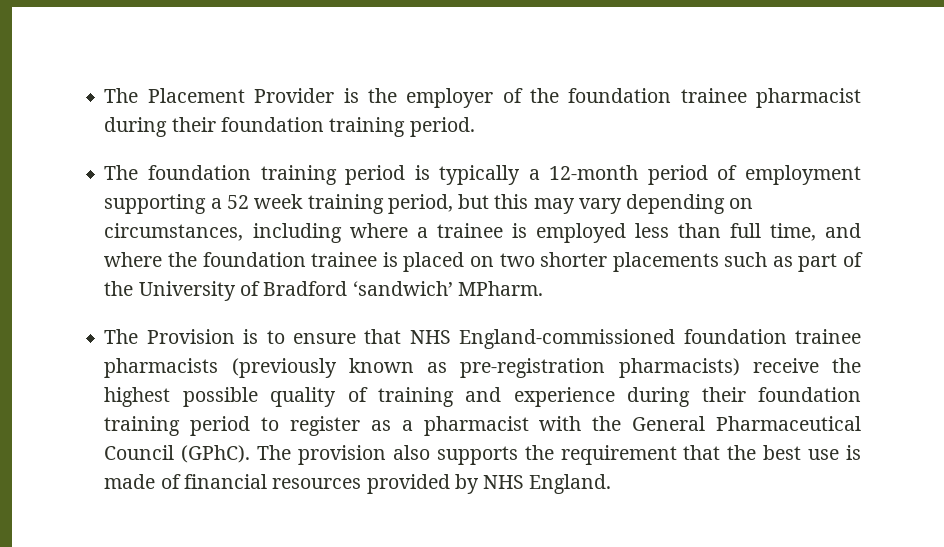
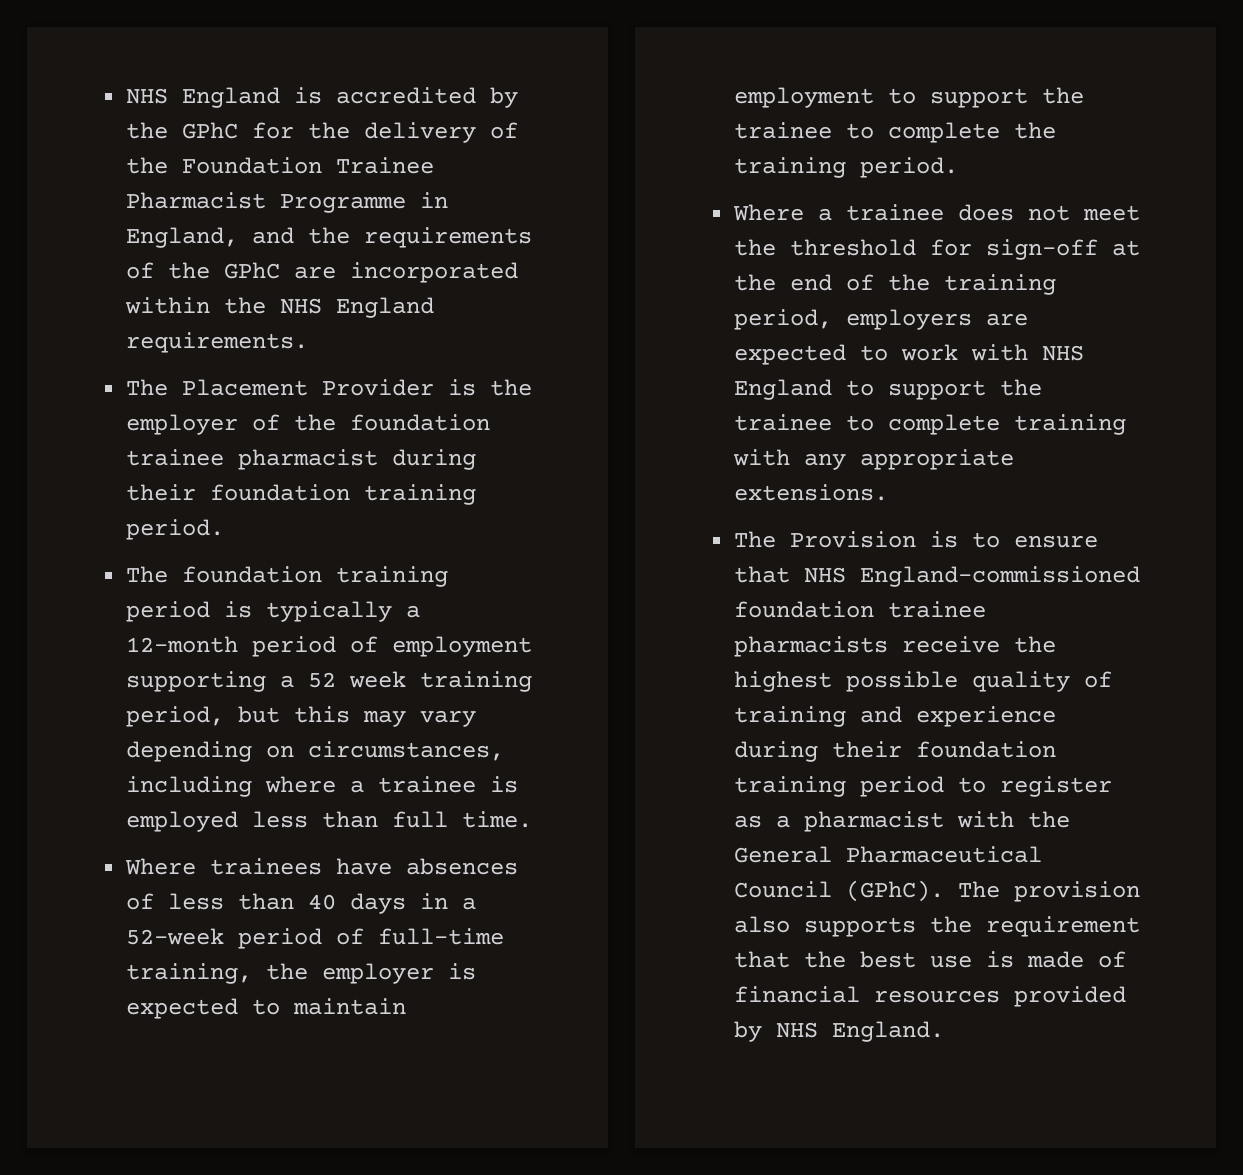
+ NHS England is accredited by the GPhC for the delivery of the Foundation Trainee Pharmacist Programme in England, and the requirements of the GPhC are incorporated within the NHS England requirements.
- The foundation training period is typically a 12-month period of employment supporting a 52 week training period, but this may vary depending on circumstances, including where a trainee is employed less than full time, and where the foundation trainee is placed on two shorter placements such as part of the University of Bradford ‘sandwich’ MPharm.
+ The foundation training period is typically a 12-month period of employment supporting a 52 week training period, but this may vary depending on circumstances, including where a trainee is employed less than full time.
+ Where trainees have absences of less than 40 days in a 52-week period of full-time training, the employer is expected to maintain employment to support the trainee to complete the training period.
+ Where a trainee does not meet the threshold for sign-off at the end of the training period, employers are expected to work with NHS England to support the trainee to complete training with any appropriate extensions.
- The Provision is to ensure that NHS England-commissioned foundation trainee pharmacists (previously known as pre-registration pharmacists) receive the highest possible quality of training and experience during their foundation training period to register as a pharmacist with the General Pharmaceutical Council (GPhC).
+ The Provision is to ensure that NHS England-commissioned foundation trainee pharmacists receive the highest possible quality of training and experience during their foundation training period to register as a pharmacist with the General Pharmaceutical Council (GPhC).

